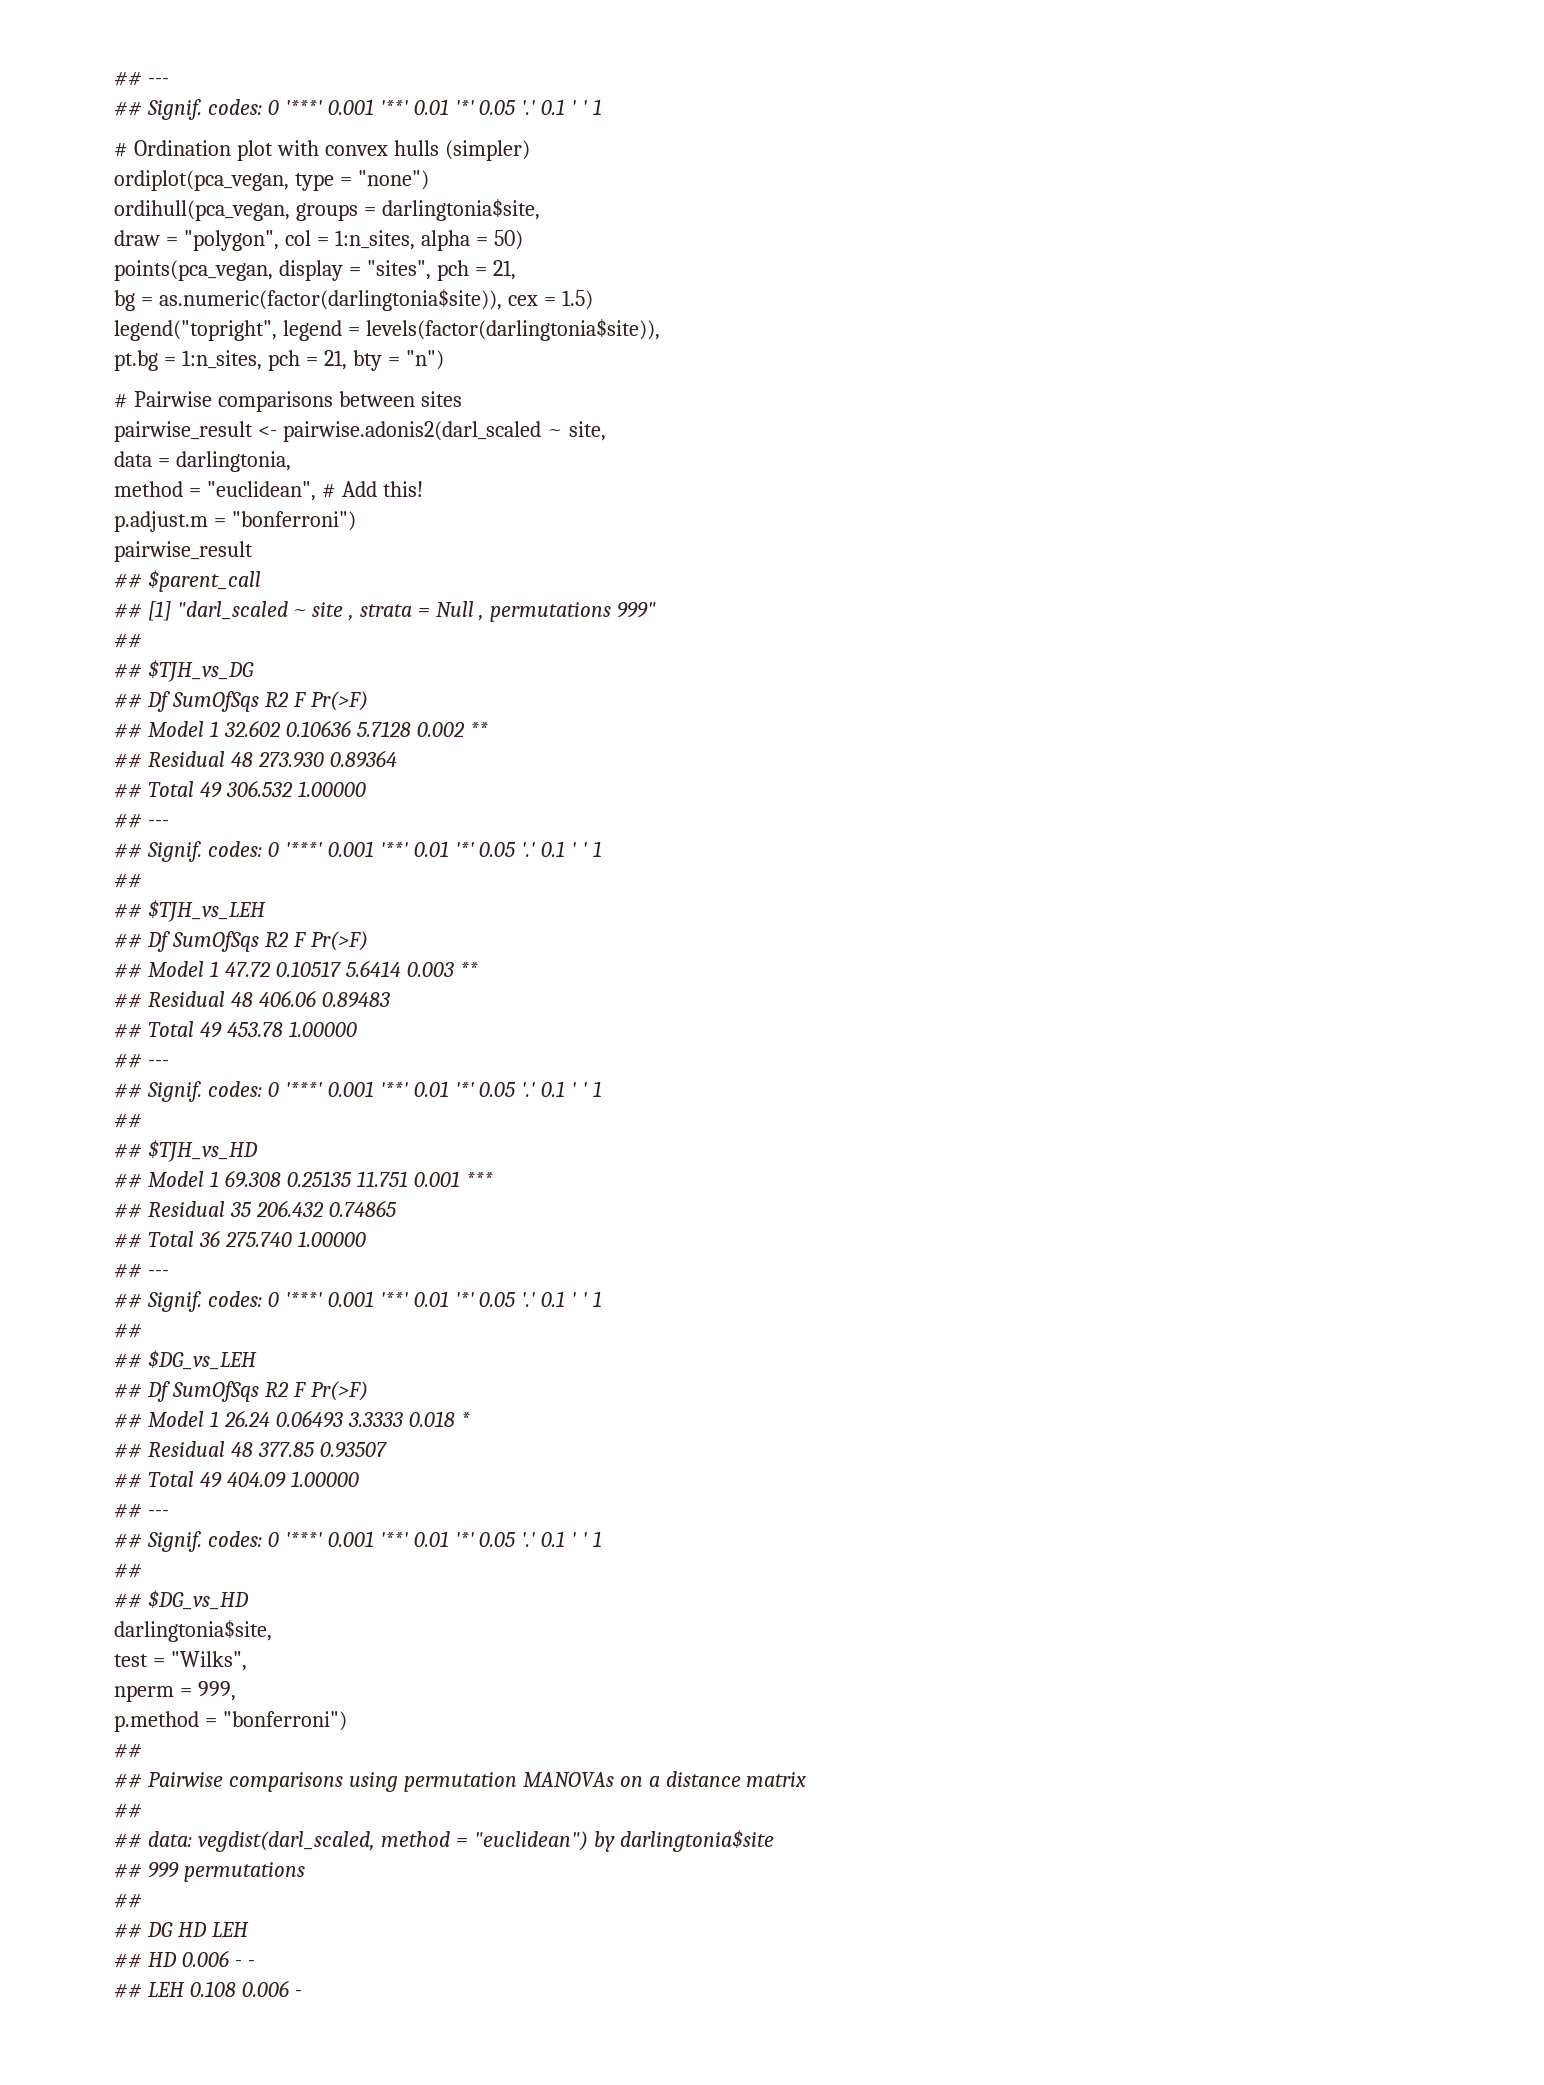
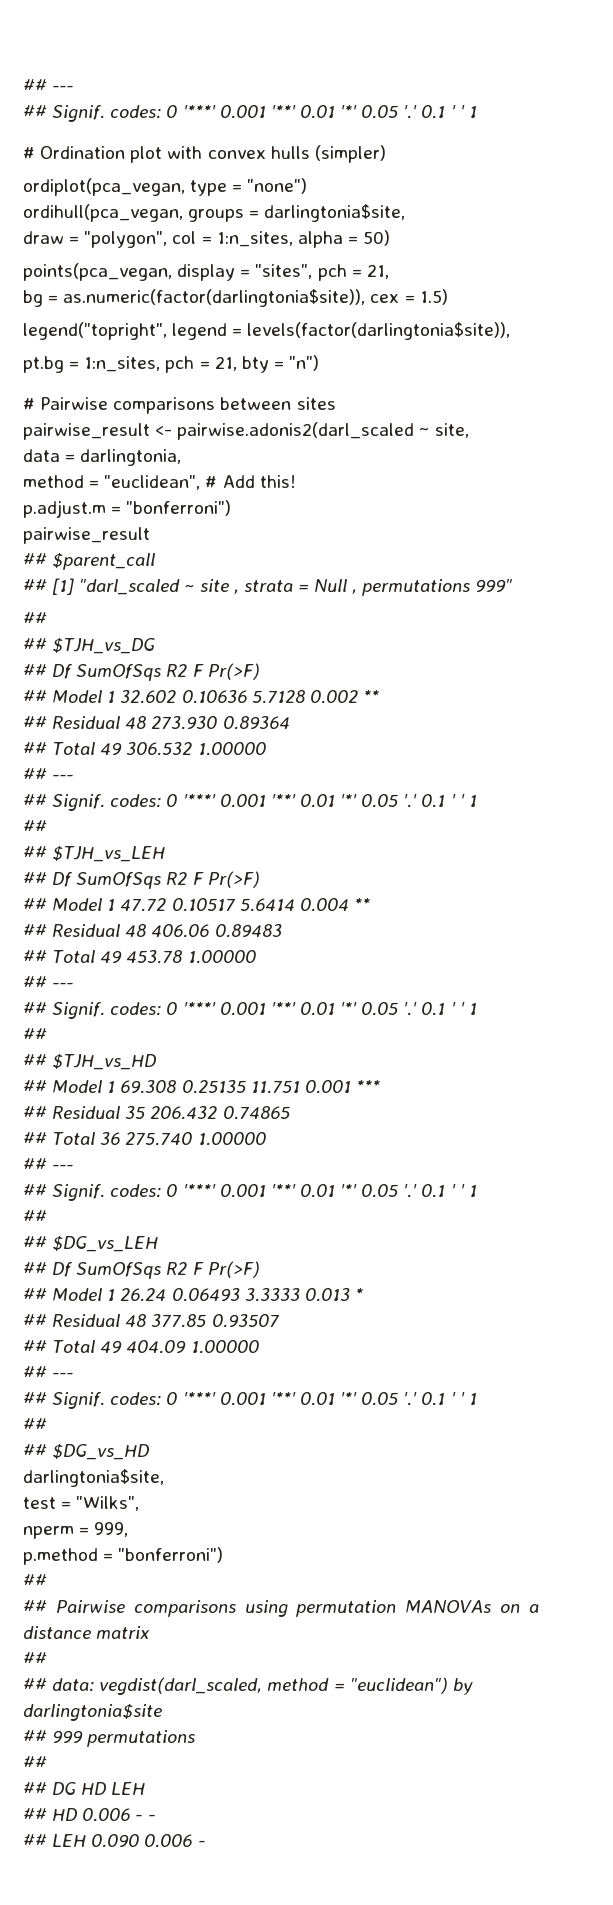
- ## Model 1 47.72 0.10517 5.6414 0.003 **
+ ## Model 1 47.72 0.10517 5.6414 0.004 **
- ## Model 1 26.24 0.06493 3.3333 0.018 *
+ ## Model 1 26.24 0.06493 3.3333 0.013 *
- ## LEH 0.108 0.006 -
+ ## LEH 0.090 0.006 -

